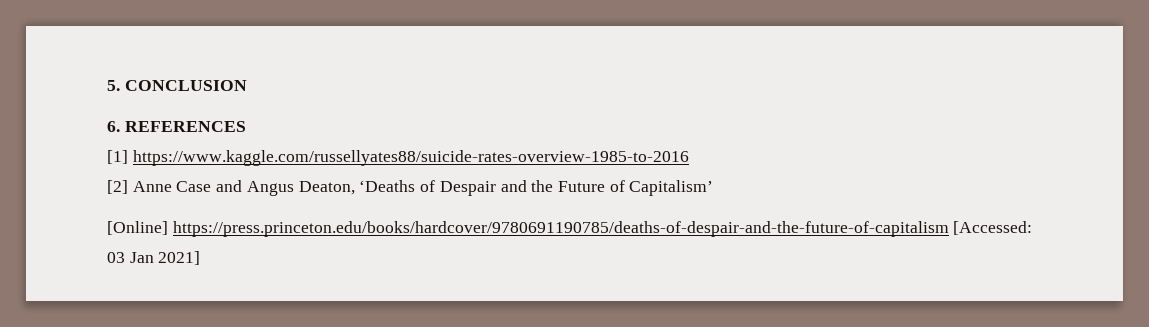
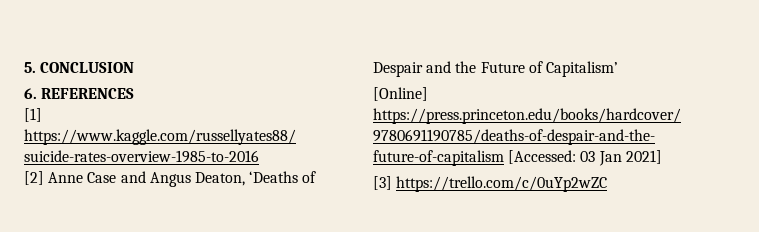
+ [3] https://trello.com/c/0uYp2wZC

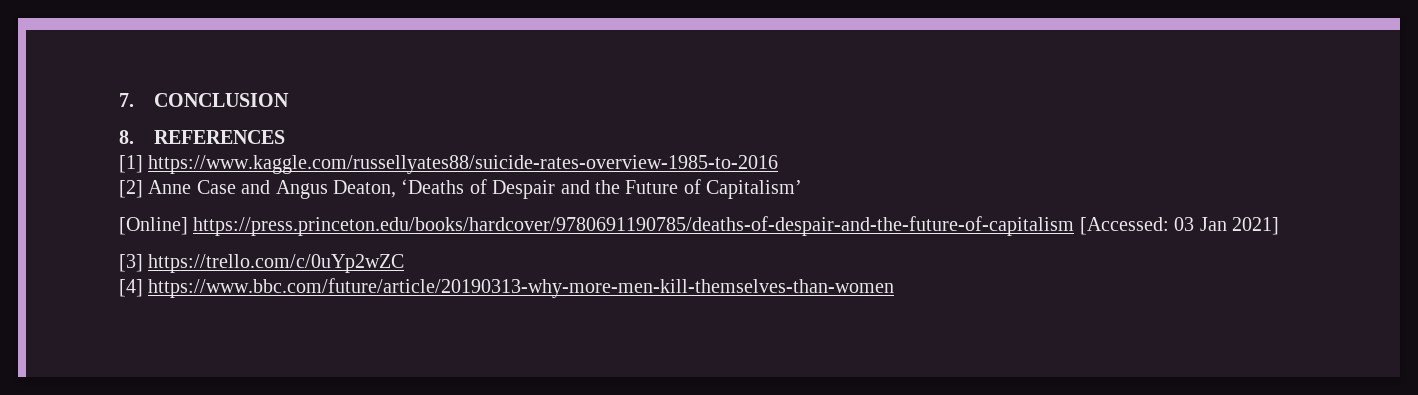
- 5. CONCLUSION
+ 7. CONCLUSION
- 6. REFERENCES
+ 8. REFERENCES
+ [4] https://www.bbc.com/future/article/20190313-why-more-men-kill-themselves-than-women

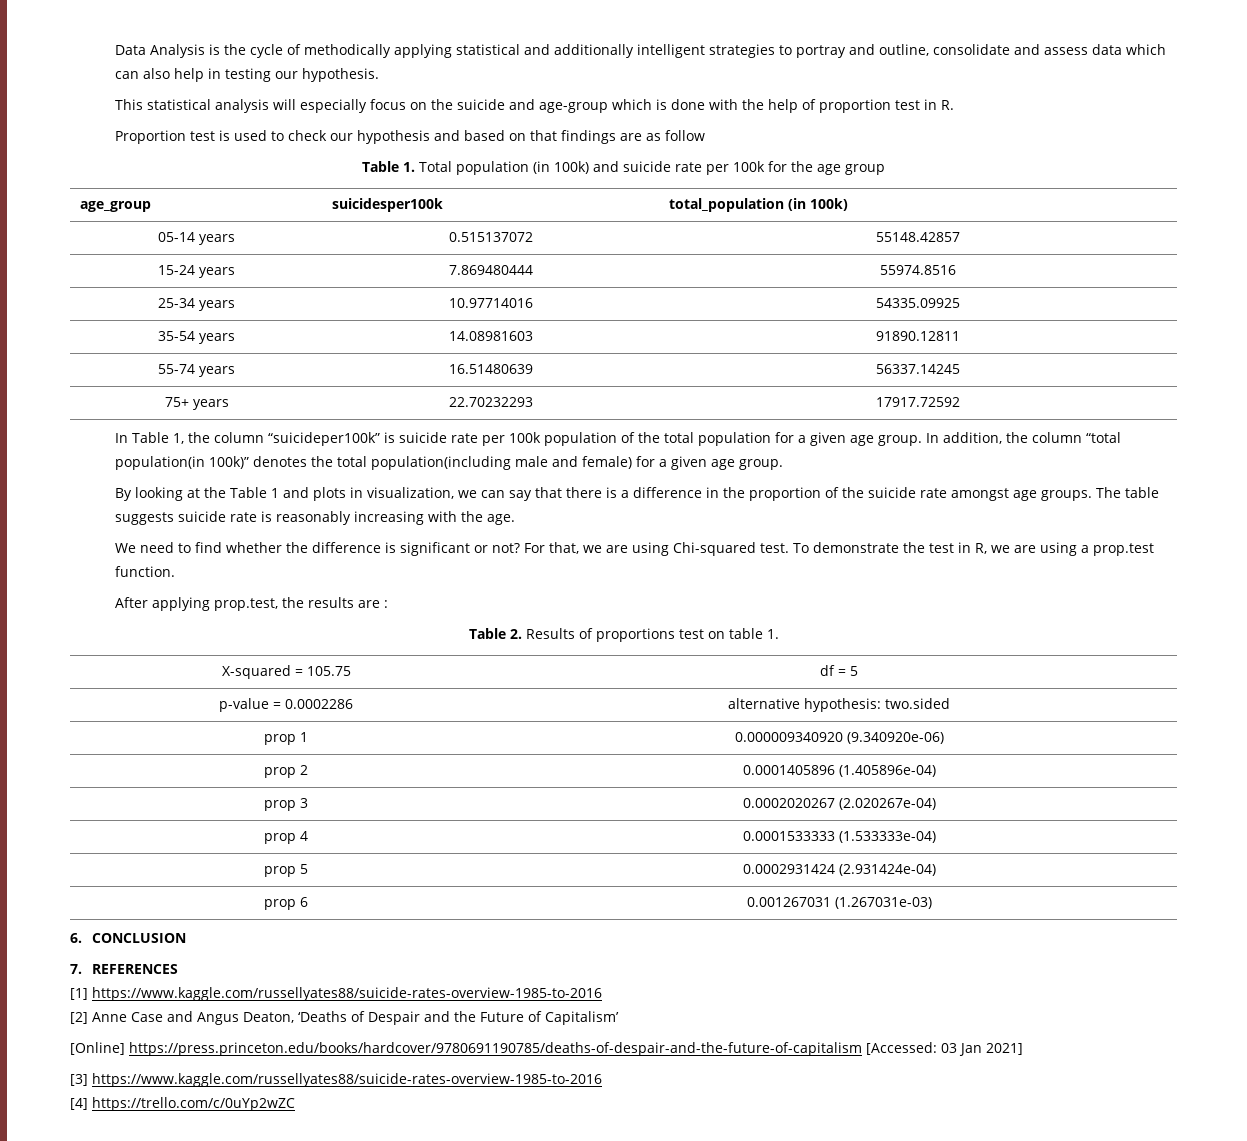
- 7. CONCLUSION
+ Data Analysis is the cycle of methodically applying statistical and additionally intelligent strategies to portray and outline, consolidate and assess data which can also help in testing our hypothesis.
+ This statistical analysis will especially focus on the suicide and age-group which is done with the help of proportion test in R.
+ Proportion test is used to check our hypothesis and based on that findings are as follow
+ Table 1. Total population (in 100k) and suicide rate per 100k for the age group
+ age_group | suicidesper100k | total_population (in 100k)
+ 05-14 years | 0.515137072 | 55148.42857
+ 15-24 years | 7.869480444 | 55974.8516
+ 25-34 years | 10.97714016 | 54335.09925
+ 35-54 years | 14.08981603 | 91890.12811
+ 55-74 years | 16.51480639 | 56337.14245
+ 75+ years | 22.70232293 | 17917.72592
+ In Table 1, the column “suicideper100k” is suicide rate per 100k population of the total population for a given age group. In addition, the column “total population(in 100k)” denotes the total population(including male and female) for a given age group.
+ By looking at the Table 1 and plots in visualization, we can say that there is a difference in the proportion of the suicide rate amongst age groups. The table suggests suicide rate is reasonably increasing with the age.
+ We need to find whether the difference is significant or not? For that, we are using Chi-squared test. To demonstrate the test in R, we are using a prop.test function.
+ After applying prop.test, the results are :
+ Table 2. Results of proportions test on table 1.
+ X-squared = 105.75 | df = 5
+ p-value = 0.0002286 | alternative hypothesis: two.sided
+ prop 1 | 0.000009340920 (9.340920e-06)
+ prop 2 | 0.0001405896 (1.405896e-04)
+ prop 3 | 0.0002020267 (2.020267e-04)
+ prop 4 | 0.0001533333 (1.533333e-04)
+ prop 5 | 0.0002931424 (2.931424e-04)
+ prop 6 | 0.001267031 (1.267031e-03)
+ 6. CONCLUSION
- 8. REFERENCES
+ 7. REFERENCES
- [3] https://trello.com/c/0uYp2wZC
+ [3] https://www.kaggle.com/russellyates88/suicide-rates-overview-1985-to-2016
- [4] https://www.bbc.com/future/article/20190313-why-more-men-kill-themselves-than-women
+ [4] https://trello.com/c/0uYp2wZC

